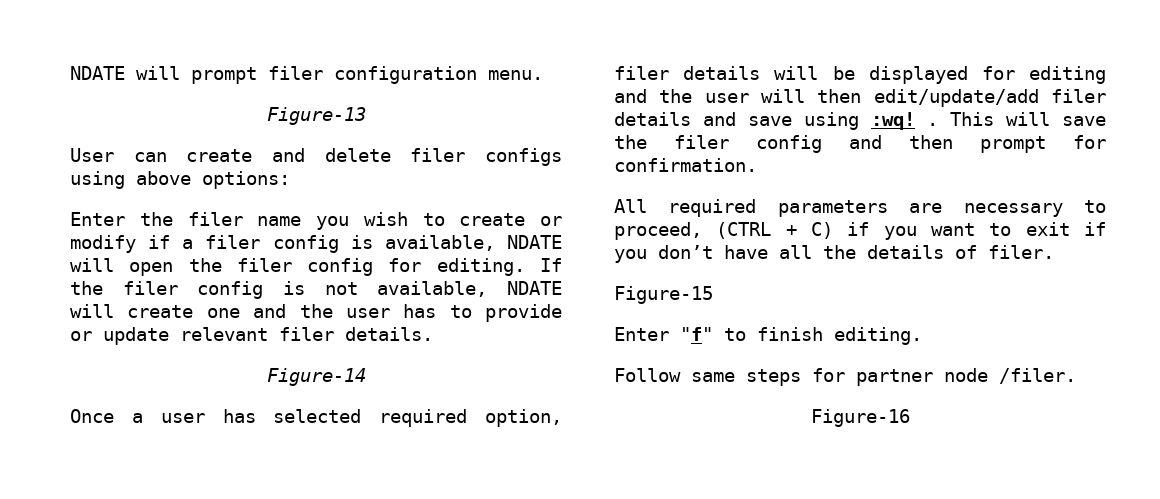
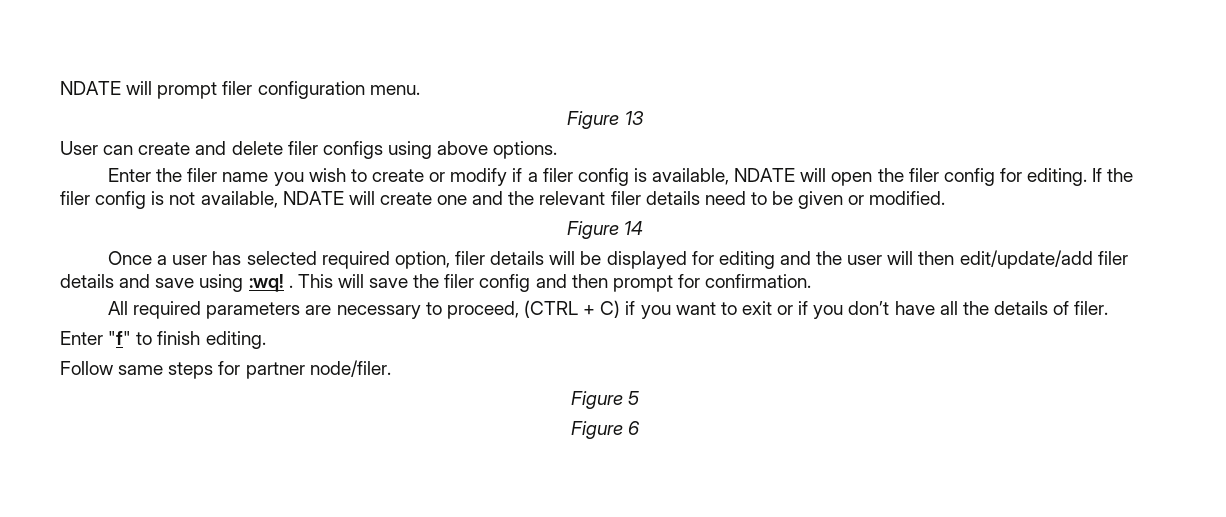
- Figure-13
+ Figure 13
- User can create and delete filer configs using above options:
+ User can create and delete filer configs using above options.
- If the filer config is not available, NDATE will create one and the user has to provide or update relevant filer details.
- Figure-14
+ If the filer config is not available, NDATE will create one and the relevant filer details need to be given or modified.
+ Figure 14
- All required parameters are necessary to proceed, (CTRL + C) if you want to exit if you don’t have all the details of filer.
+ All required parameters are necessary to proceed, (CTRL + C) if you want to exit or if you don’t have all the details of filer.
- Figure-15
- Follow same steps for partner node /filer.
- Figure-16
+ Follow same steps for partner node/filer.
+ Figure 5
+ Figure 6

